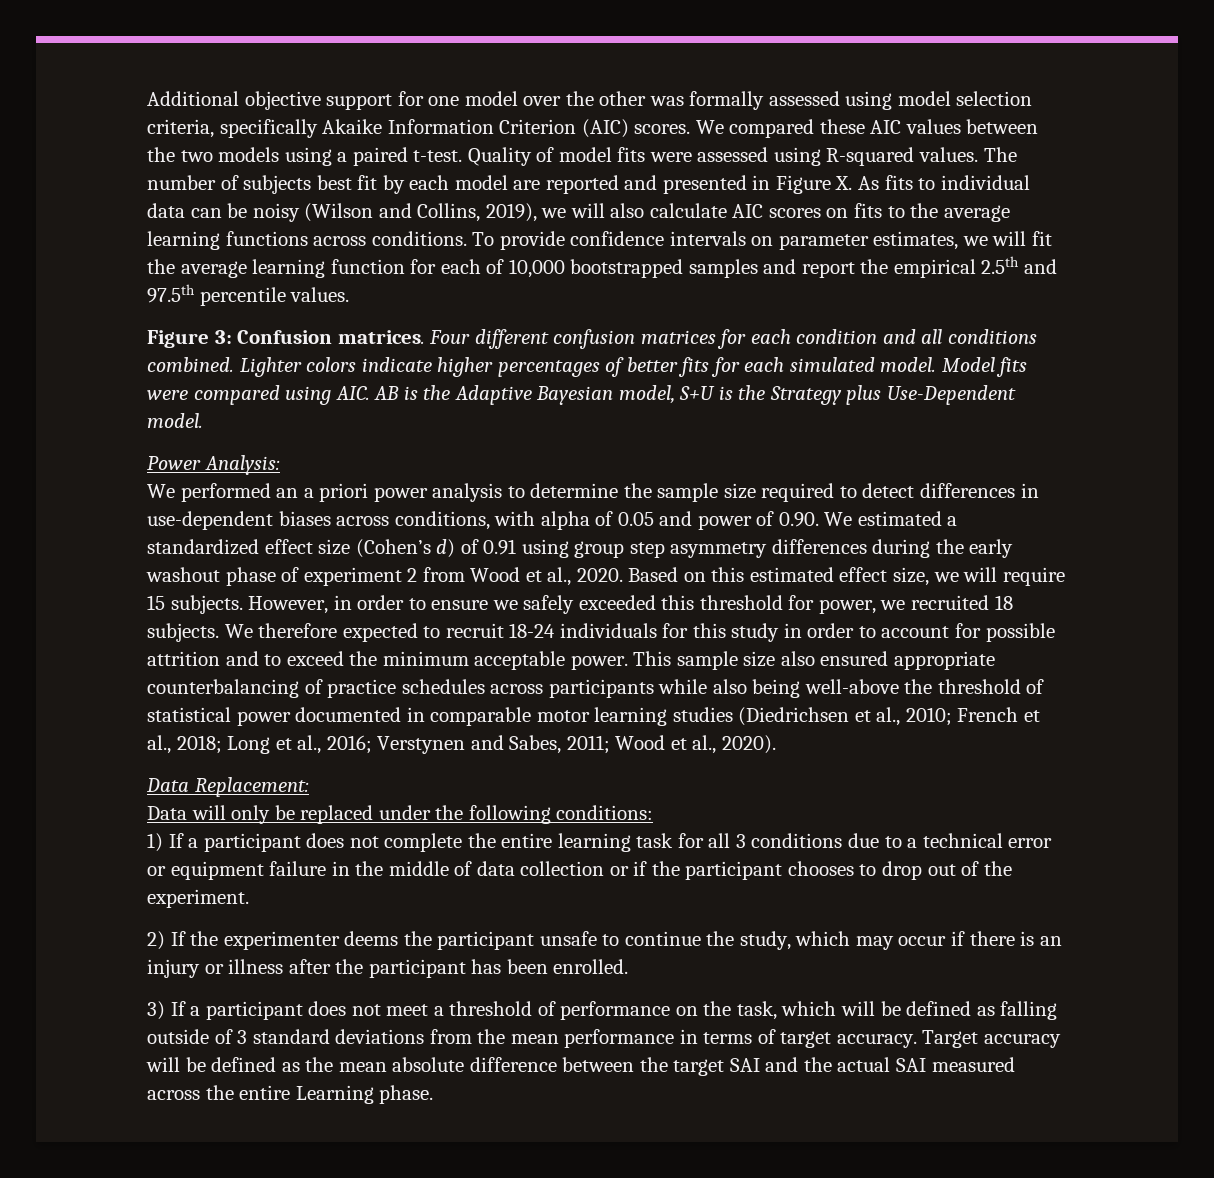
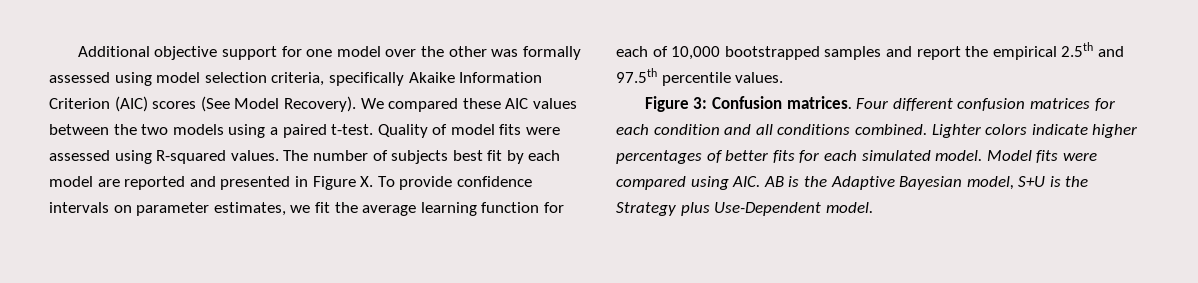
- Additional objective support for one model over the other was formally assessed using model selection criteria, specifically Akaike Information Criterion (AIC) scores.
+ Additional objective support for one model over the other was formally assessed using model selection criteria, specifically Akaike Information Criterion (AIC) scores (See Model Recovery).
- The number of subjects best fit by each model are reported and presented in Figure X. As fits to individual data can be noisy (Wilson and Collins, 2019), we will also calculate AIC scores on fits to the average learning functions across conditions. To provide confidence intervals on parameter estimates, we will fit the average learning function for each of 10,000 bootstrapped samples and report the empirical 2.5th and 97.5th percentile values.
+ The number of subjects best fit by each model are reported and presented in Figure X. To provide confidence intervals on parameter estimates, we fit the average learning function for each of 10,000 bootstrapped samples and report the empirical 2.5th and 97.5th percentile values.
- Power Analysis:
- We performed an a priori power analysis to determine the sample size required to detect differences in use-dependent biases across conditions, with alpha of 0.05 and power of 0.90. We estimated a standardized effect size (Cohen’s d) of 0.91 using group step asymmetry differences during the early washout phase of experiment 2 from Wood et al., 2020. Based on this estimated effect size, we will require 15 subjects. However, in order to ensure we safely exceeded this threshold for power, we recruited 18 subjects. We therefore expected to recruit 18-24 individuals for this study in order to account for possible attrition and to exceed the minimum acceptable power. This sample size also ensured appropriate counterbalancing of practice schedules across participants while also being well-above the threshold of statistical power documented in comparable motor learning studies (Diedrichsen et al., 2010; French et al., 2018; Long et al., 2016; Verstynen and Sabes, 2011; Wood et al., 2020).
- Data Replacement:
- Data will only be replaced under the following conditions:
- 1) If a participant does not complete the entire learning task for all 3 conditions due to a technical error or equipment failure in the middle of data collection or if the participant chooses to drop out of the experiment.
- 2) If the experimenter deems the participant unsafe to continue the study, which may occur if there is an injury or illness after the participant has been enrolled.
- 3) If a participant does not meet a threshold of performance on the task, which will be defined as falling outside of 3 standard deviations from the mean performance in terms of target accuracy. Target accuracy will be defined as the mean absolute difference between the target SAI and the actual SAI measured across the entire Learning phase.

